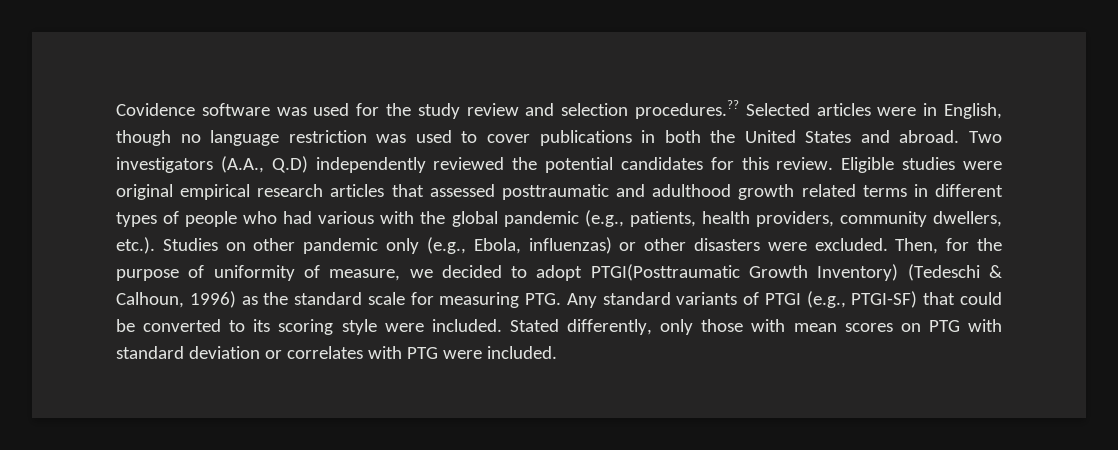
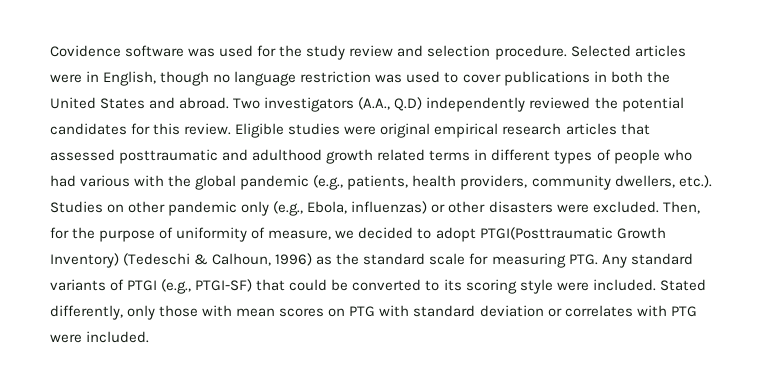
- Covidence software was used for the study review and selection procedures.??
+ Covidence software was used for the study review and selection procedure.

